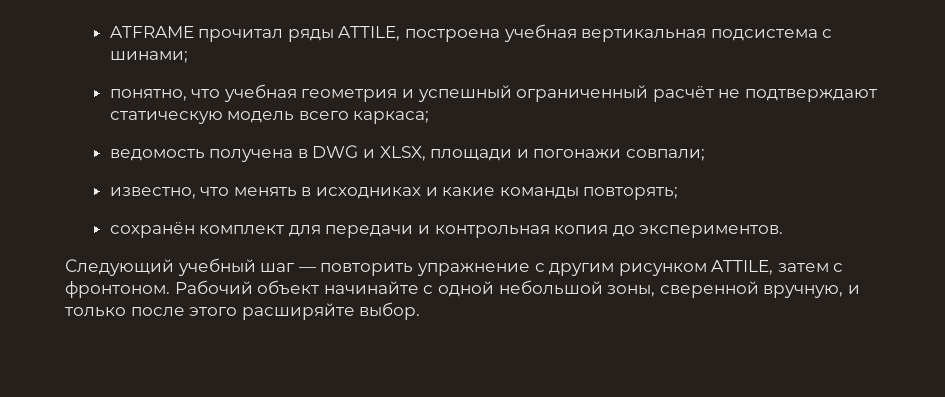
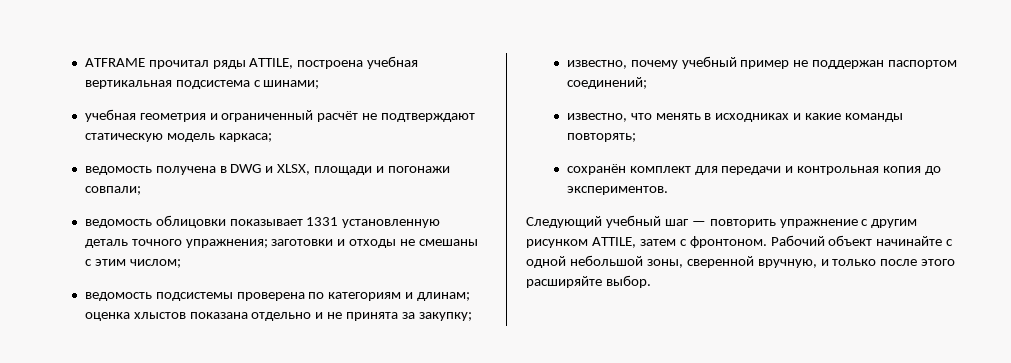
- понятно, что учебная геометрия и успешный ограниченный расчёт не подтверждают статическую модель всего каркаса;
+ учебная геометрия и ограниченный расчёт не подтверждают статическую модель каркаса;
+ ведомость облицовки показывает 1331 установленную деталь точного упражнения; заготовки и отходы не смешаны с этим числом;
+ ведомость подсистемы проверена по категориям и длинам; оценка хлыстов показана отдельно и не принята за закупку;
+ известно, почему учебный пример не поддержан паспортом соединений;

